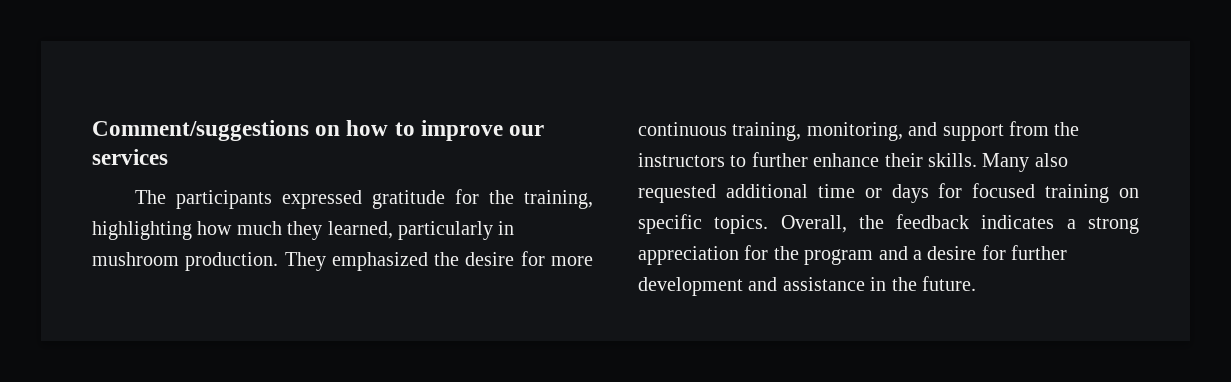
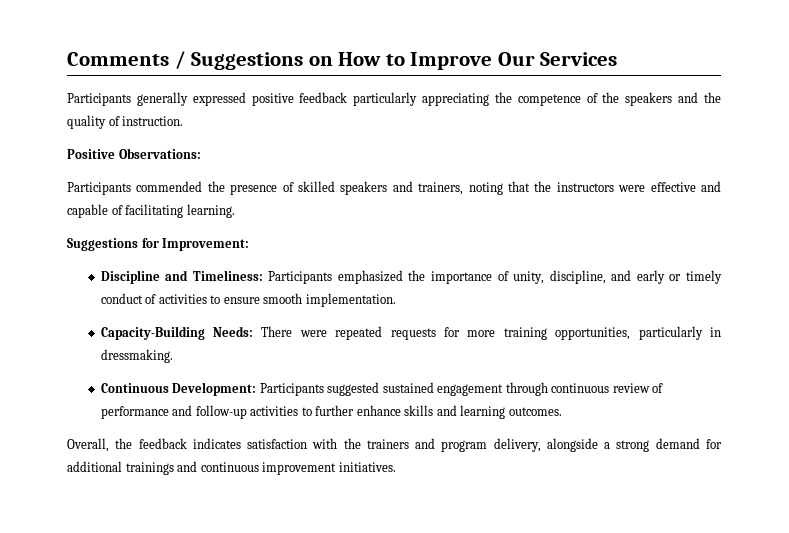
- Comment/suggestions on how to improve our services
- The participants expressed gratitude for the training, highlighting how much they learned, particularly in mushroom production. They emphasized the desire for more continuous training, monitoring, and support from the instructors to further enhance their skills. Many also requested additional time or days for focused training on specific topics. Overall, the feedback indicates a strong appreciation for the program and a desire for further development and assistance in the future.
+ Comments / Suggestions on How to Improve Our Services
+ Participants generally expressed positive feedback particularly appreciating the competence of the speakers and the quality of instruction.
+ Positive Observations:
+ Participants commended the presence of skilled speakers and trainers, noting that the instructors were effective and capable of facilitating learning.
+ Suggestions for Improvement:
+ Discipline and Timeliness: Participants emphasized the importance of unity, discipline, and early or timely conduct of activities to ensure smooth implementation.
+ Capacity-Building Needs: There were repeated requests for more training opportunities, particularly in dressmaking.
+ Continuous Development: Participants suggested sustained engagement through continuous review of performance and follow-up activities to further enhance skills and learning outcomes.
+ Overall, the feedback indicates satisfaction with the trainers and program delivery, alongside a strong demand for additional trainings and continuous improvement initiatives.

